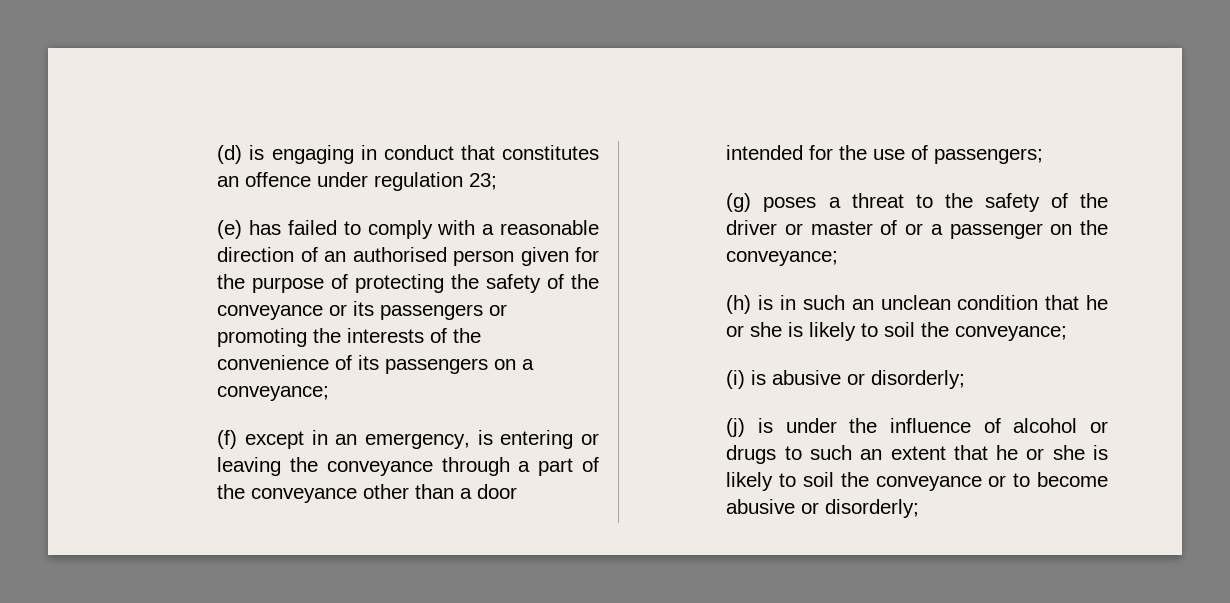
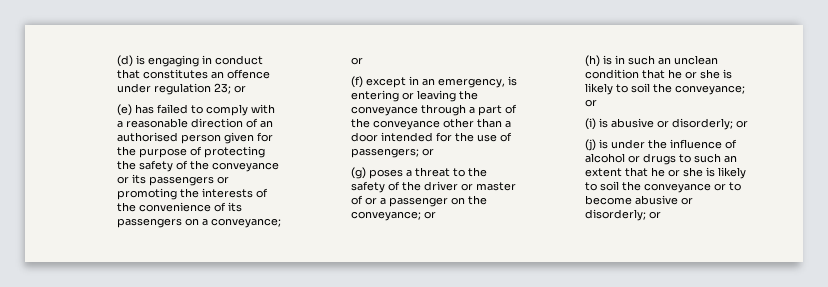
- (d) is engaging in conduct that constitutes an offence under regulation 23;
+ (d) is engaging in conduct that constitutes an offence under regulation 23; or
- (e) has failed to comply with a reasonable direction of an authorised person given for the purpose of protecting the safety of the conveyance or its passengers or promoting the interests of the convenience of its passengers on a conveyance;
+ (e) has failed to comply with a reasonable direction of an authorised person given for the purpose of protecting the safety of the conveyance or its passengers or promoting the interests of the convenience of its passengers on a conveyance; or
- (f) except in an emergency, is entering or leaving the conveyance through a part of the conveyance other than a door intended for the use of passengers;
+ (f) except in an emergency, is entering or leaving the conveyance through a part of the conveyance other than a door intended for the use of passengers; or
- (g) poses a threat to the safety of the driver or master of or a passenger on the conveyance;
+ (g) poses a threat to the safety of the driver or master of or a passenger on the conveyance; or
- (h) is in such an unclean condition that he or she is likely to soil the conveyance;
+ (h) is in such an unclean condition that he or she is likely to soil the conveyance; or
- (i) is abusive or disorderly;
+ (i) is abusive or disorderly; or
- (j) is under the influence of alcohol or drugs to such an extent that he or she is likely to soil the conveyance or to become abusive or disorderly;
+ (j) is under the influence of alcohol or drugs to such an extent that he or she is likely to soil the conveyance or to become abusive or disorderly; or

